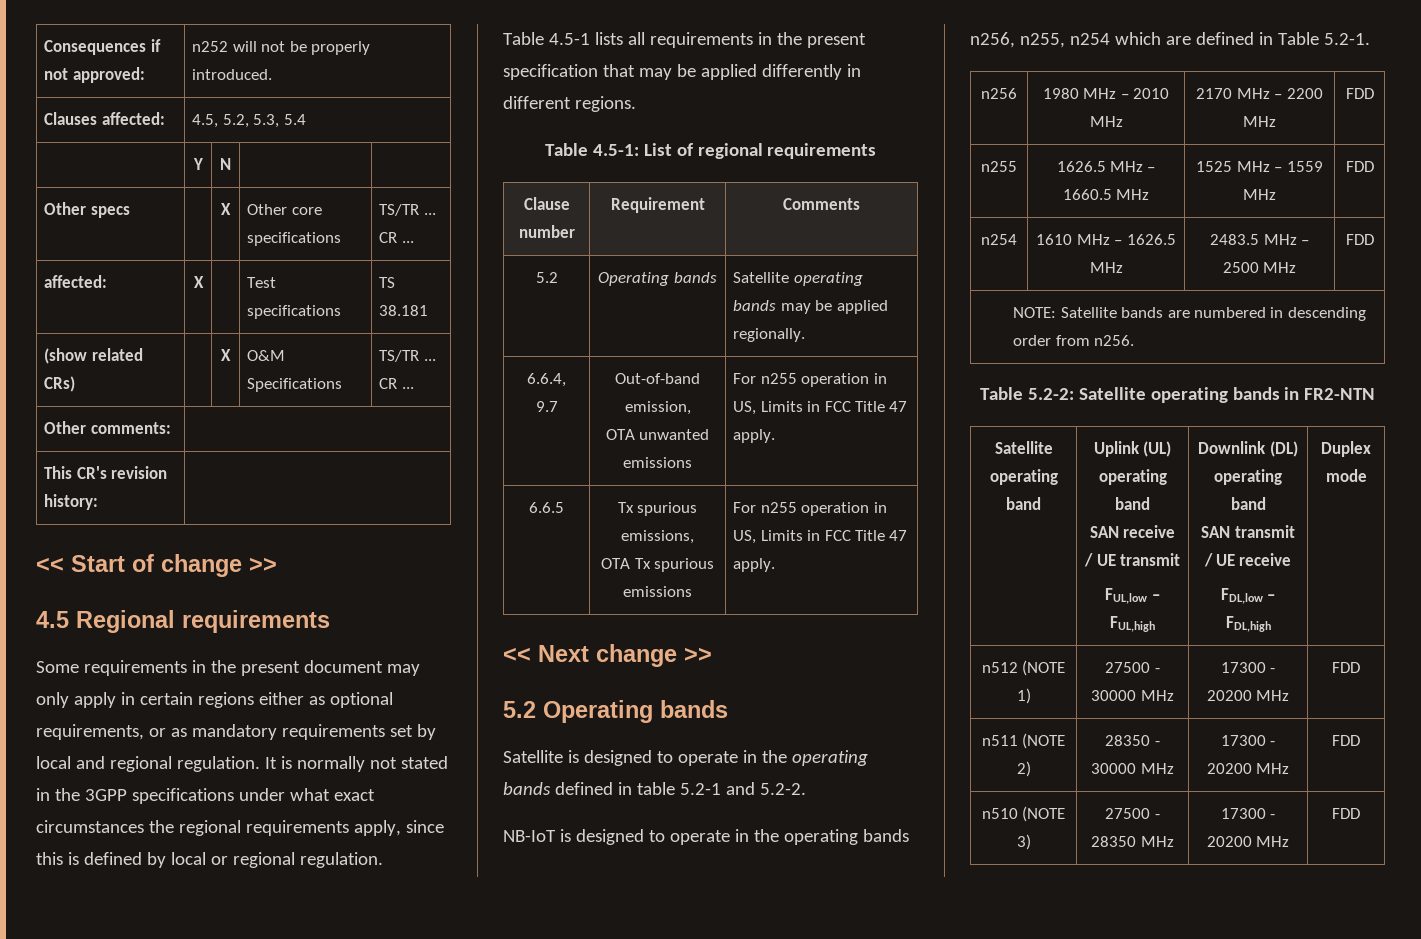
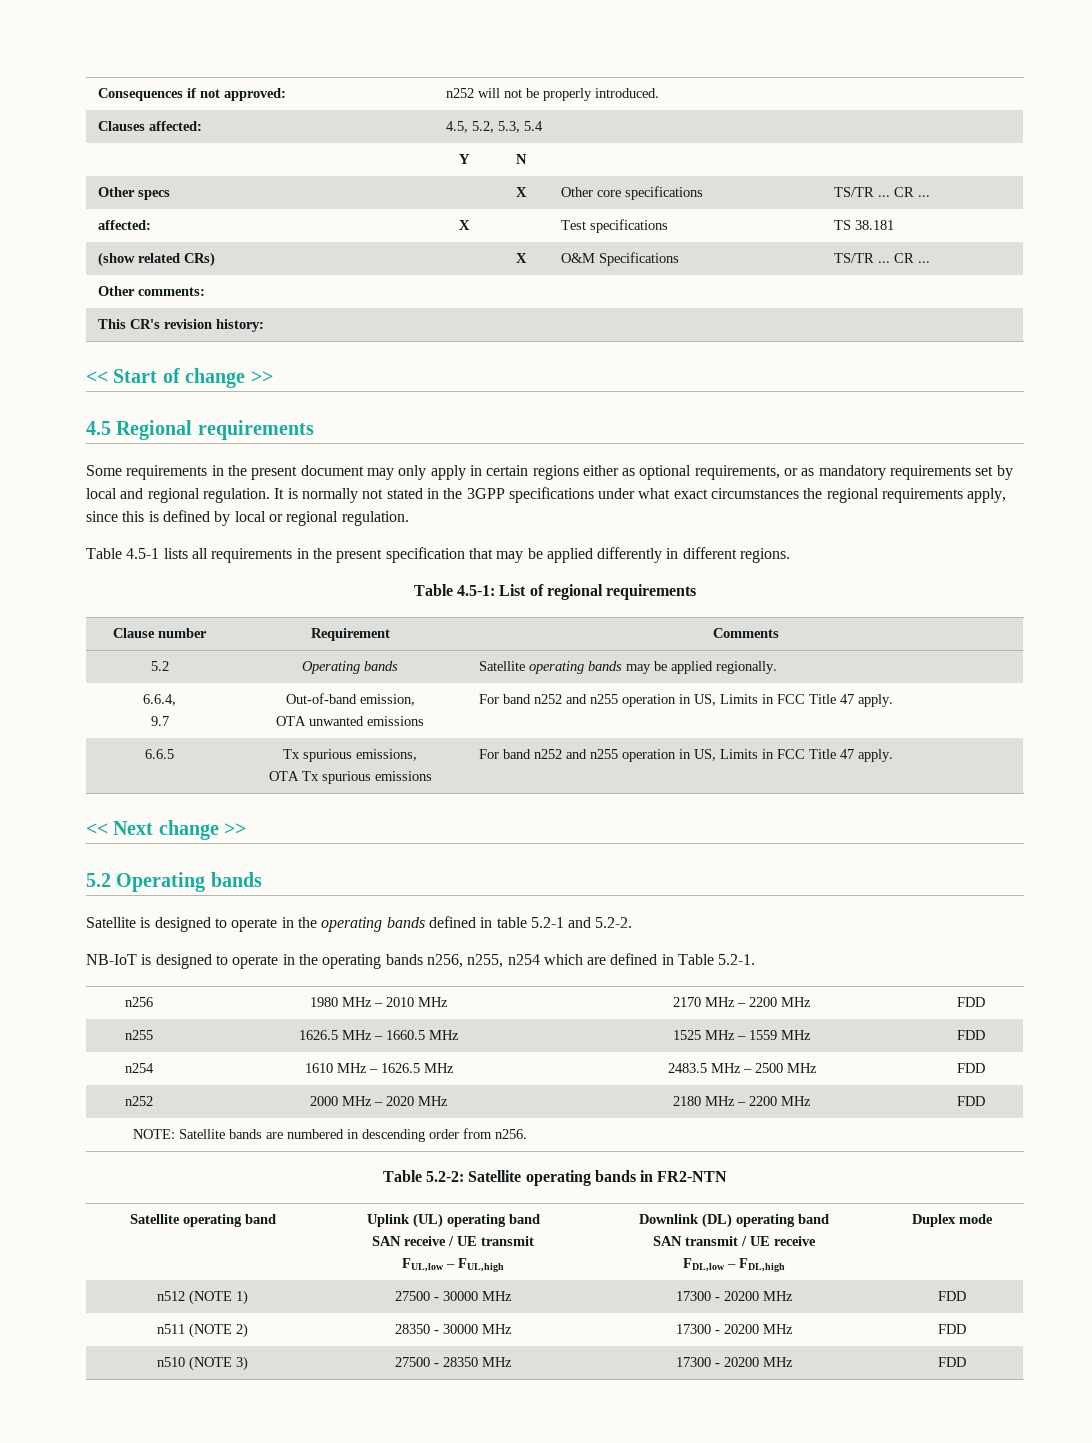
  6.6.4,
  9.7 | Out-of-band emission,
- OTA unwanted emissions | For n255 operation in US, Limits in FCC Title 47 apply.
+ OTA unwanted emissions | For band n252 and n255 operation in US, Limits in FCC Title 47 apply.
  6.6.5 | Tx spurious emissions,
- OTA Tx spurious emissions | For n255 operation in US, Limits in FCC Title 47 apply.
+ OTA Tx spurious emissions | For band n252 and n255 operation in US, Limits in FCC Title 47 apply.
+ n252 | 2000 MHz – 2020 MHz | 2180 MHz – 2200 MHz | FDD

